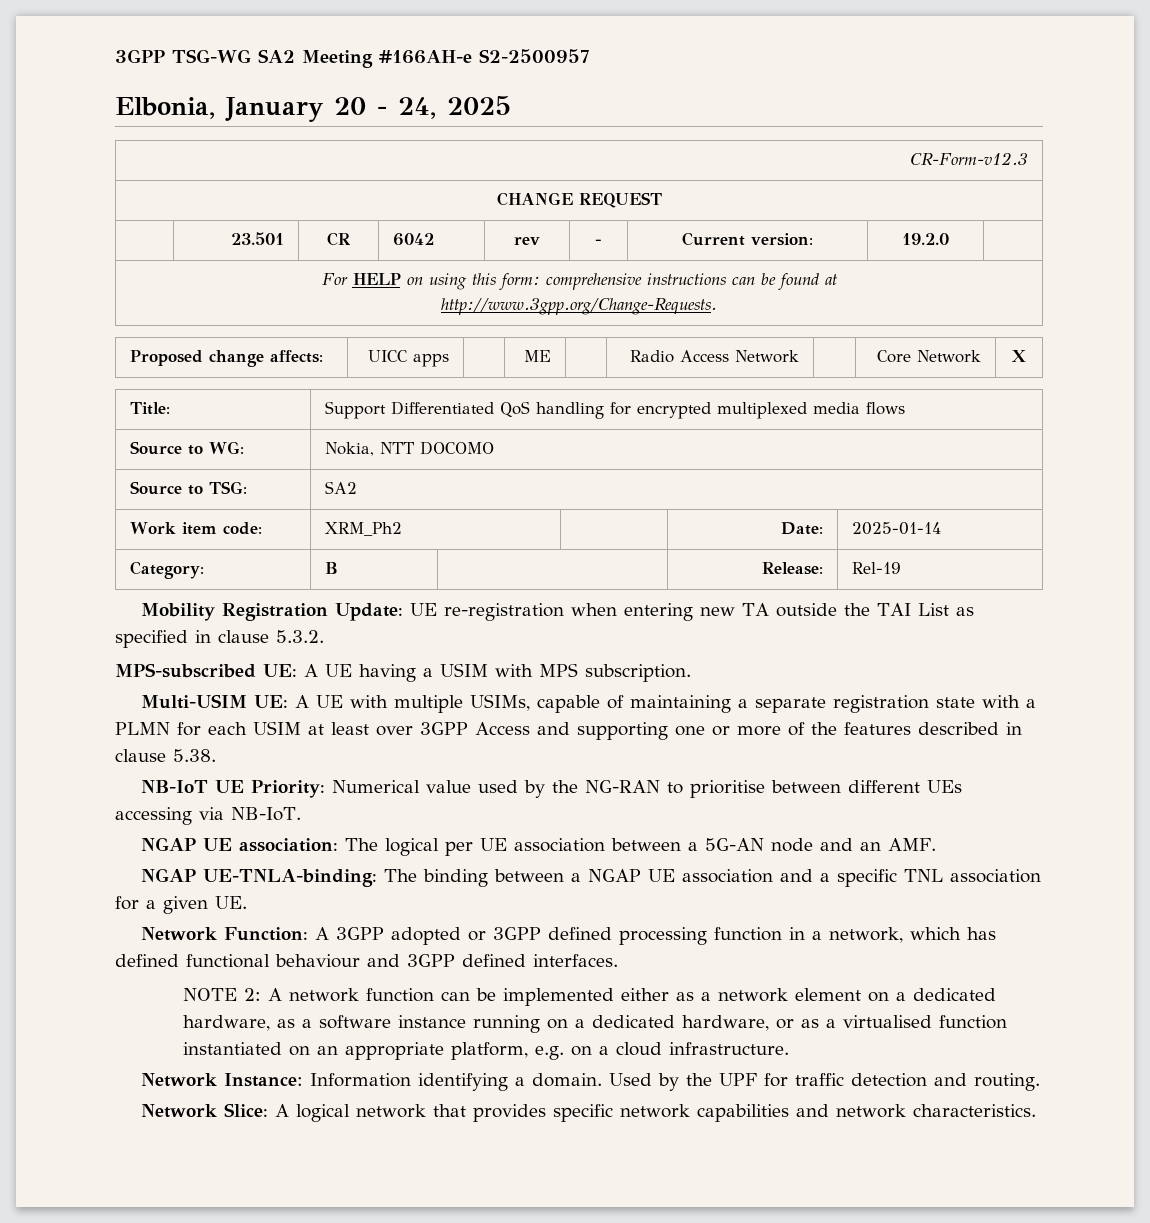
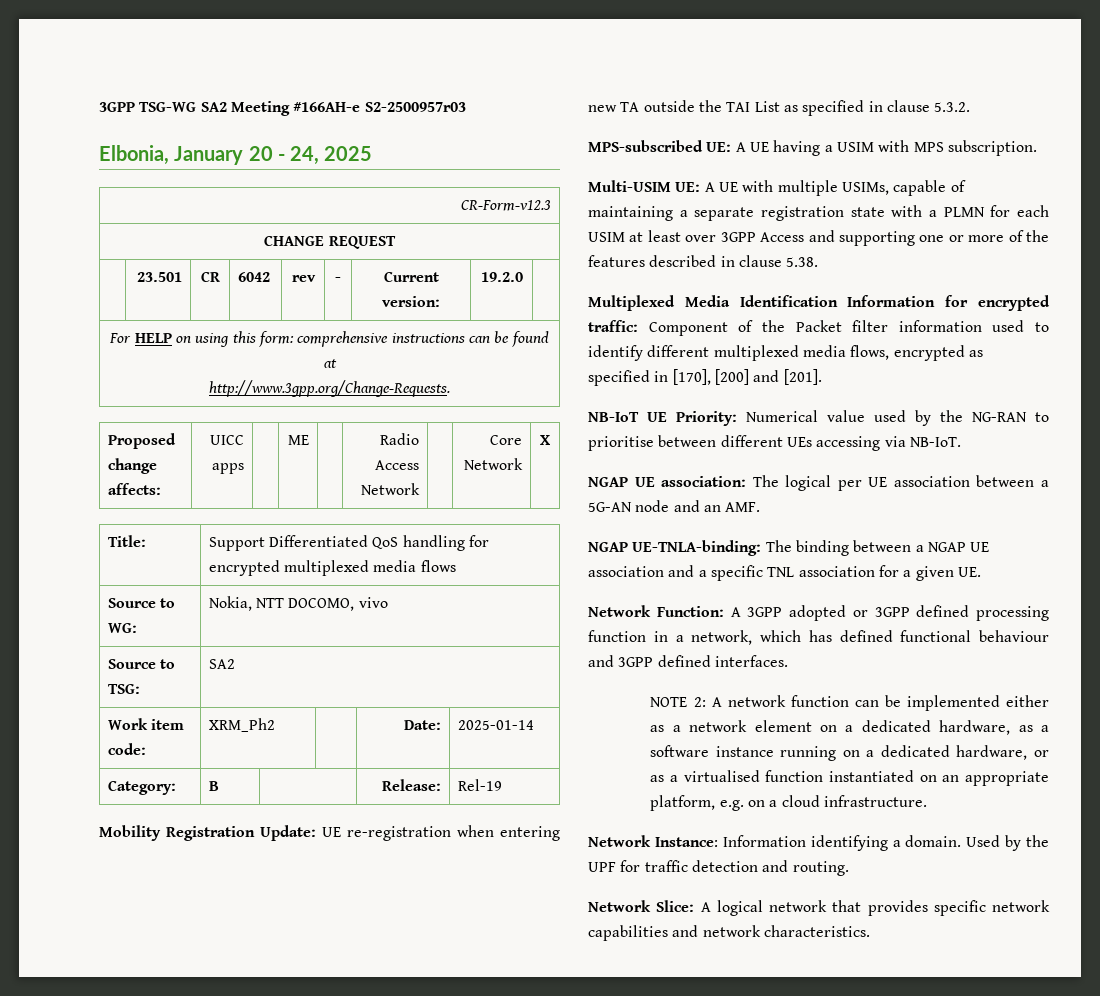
- 3GPP TSG-WG SA2 Meeting #166AH-e S2-2500957
+ 3GPP TSG-WG SA2 Meeting #166AH-e S2-2500957r03
- Source to WG: | Nokia, NTT DOCOMO
+ Source to WG: | Nokia, NTT DOCOMO, vivo
+ Multiplexed Media Identification Information for encrypted traffic: Component of the Packet filter information used to identify different multiplexed media flows, encrypted as specified in [170], [200] and [201].

